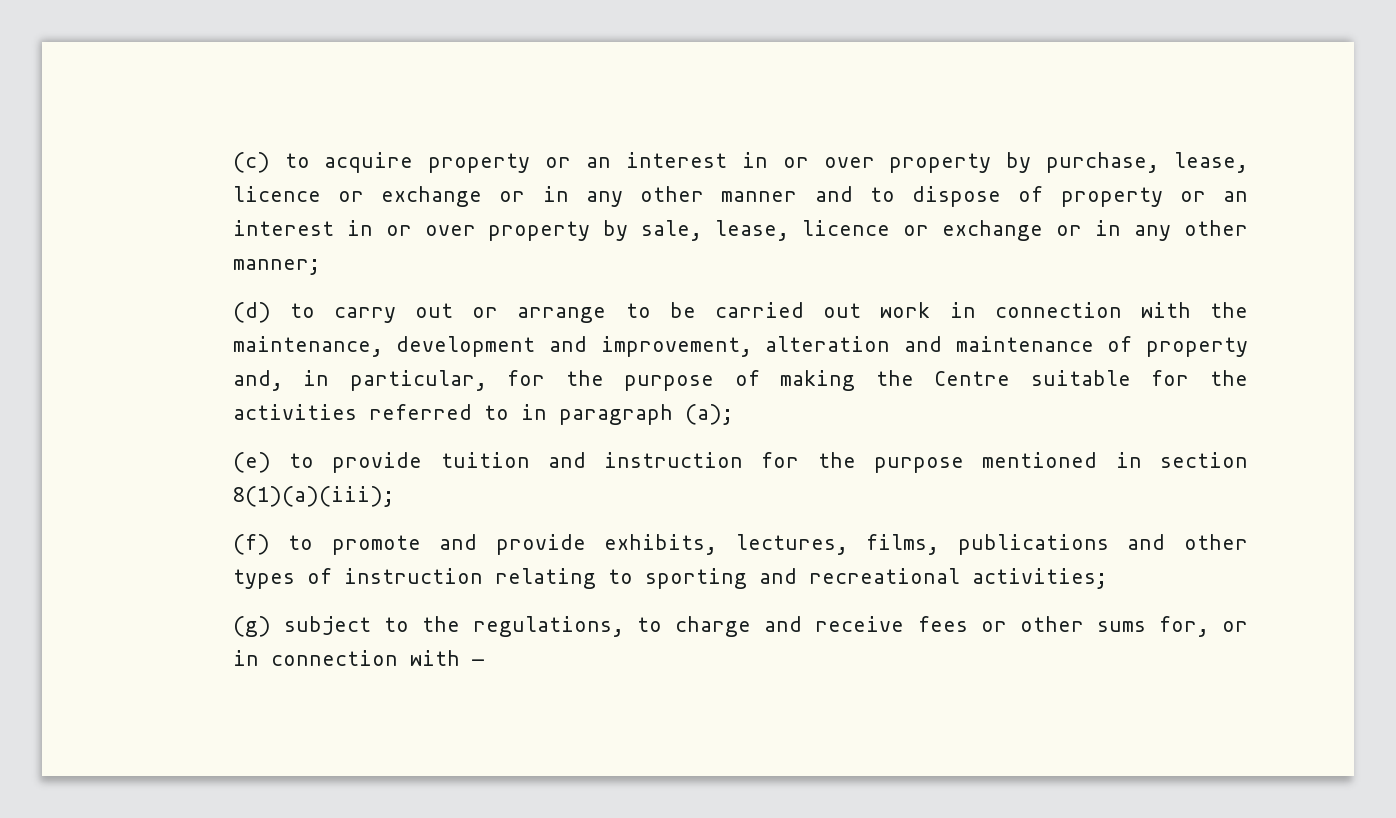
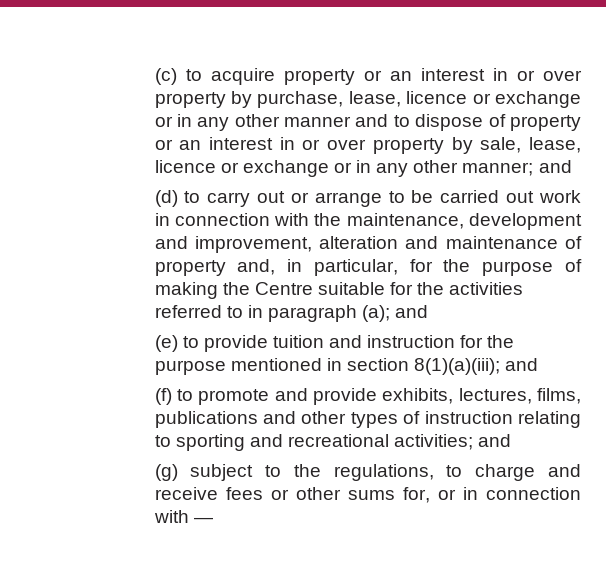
- (c) to acquire property or an interest in or over property by purchase, lease, licence or exchange or in any other manner and to dispose of property or an interest in or over property by sale, lease, licence or exchange or in any other manner;
+ (c) to acquire property or an interest in or over property by purchase, lease, licence or exchange or in any other manner and to dispose of property or an interest in or over property by sale, lease, licence or exchange or in any other manner; and
- (d) to carry out or arrange to be carried out work in connection with the maintenance, development and improvement, alteration and maintenance of property and, in particular, for the purpose of making the Centre suitable for the activities referred to in paragraph (a);
+ (d) to carry out or arrange to be carried out work in connection with the maintenance, development and improvement, alteration and maintenance of property and, in particular, for the purpose of making the Centre suitable for the activities referred to in paragraph (a); and
- (e) to provide tuition and instruction for the purpose mentioned in section 8(1)(a)(iii);
+ (e) to provide tuition and instruction for the purpose mentioned in section 8(1)(a)(iii); and
- (f) to promote and provide exhibits, lectures, films, publications and other types of instruction relating to sporting and recreational activities;
+ (f) to promote and provide exhibits, lectures, films, publications and other types of instruction relating to sporting and recreational activities; and

